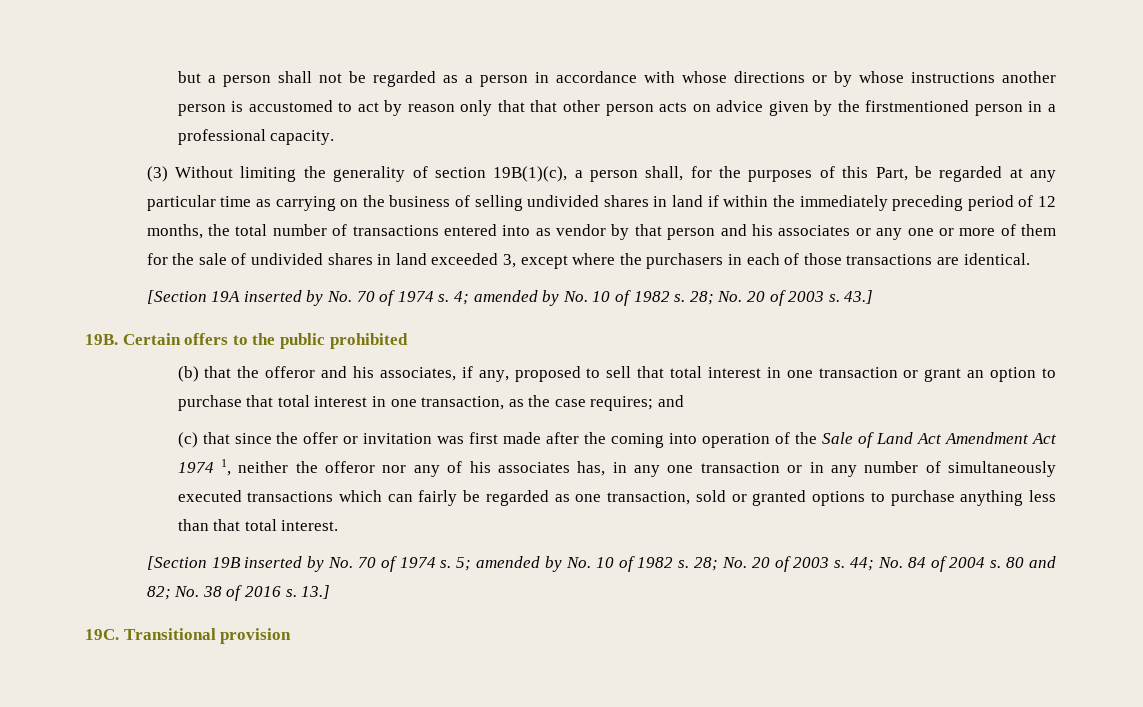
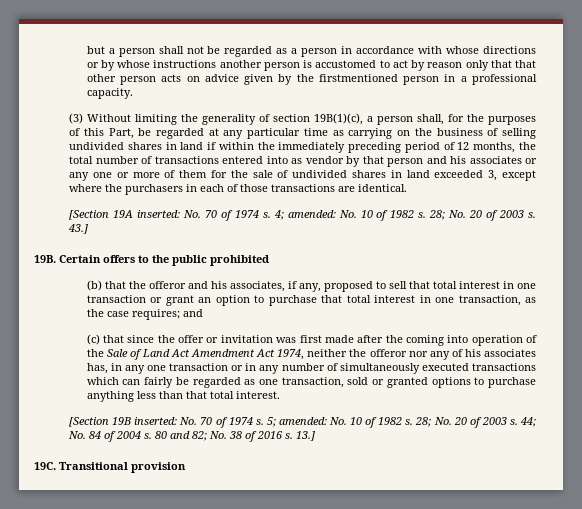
- [Section 19A inserted by No. 70 of 1974 s.
+ [Section 19A inserted: No. 70 of 1974 s.
- 4; amended by No. 10 of 1982 s.
+ 4; amended: No. 10 of 1982 s.
- (c) that since the offer or invitation was first made after the coming into operation of the Sale of Land Act Amendment Act 1974 1, neither the offeror nor any of his associates has, in any one transaction or in any number of simultaneously executed transactions which can fairly be regarded as one transaction, sold or granted options to purchase anything less than that total interest.
+ (c) that since the offer or invitation was first made after the coming into operation of the Sale of Land Act Amendment Act 1974, neither the offeror nor any of his associates has, in any one transaction or in any number of simultaneously executed transactions which can fairly be regarded as one transaction, sold or granted options to purchase anything less than that total interest.
- [Section 19B inserted by No. 70 of 1974 s.
+ [Section 19B inserted: No. 70 of 1974 s.
- 5; amended by No. 10 of 1982 s.
+ 5; amended: No. 10 of 1982 s.

